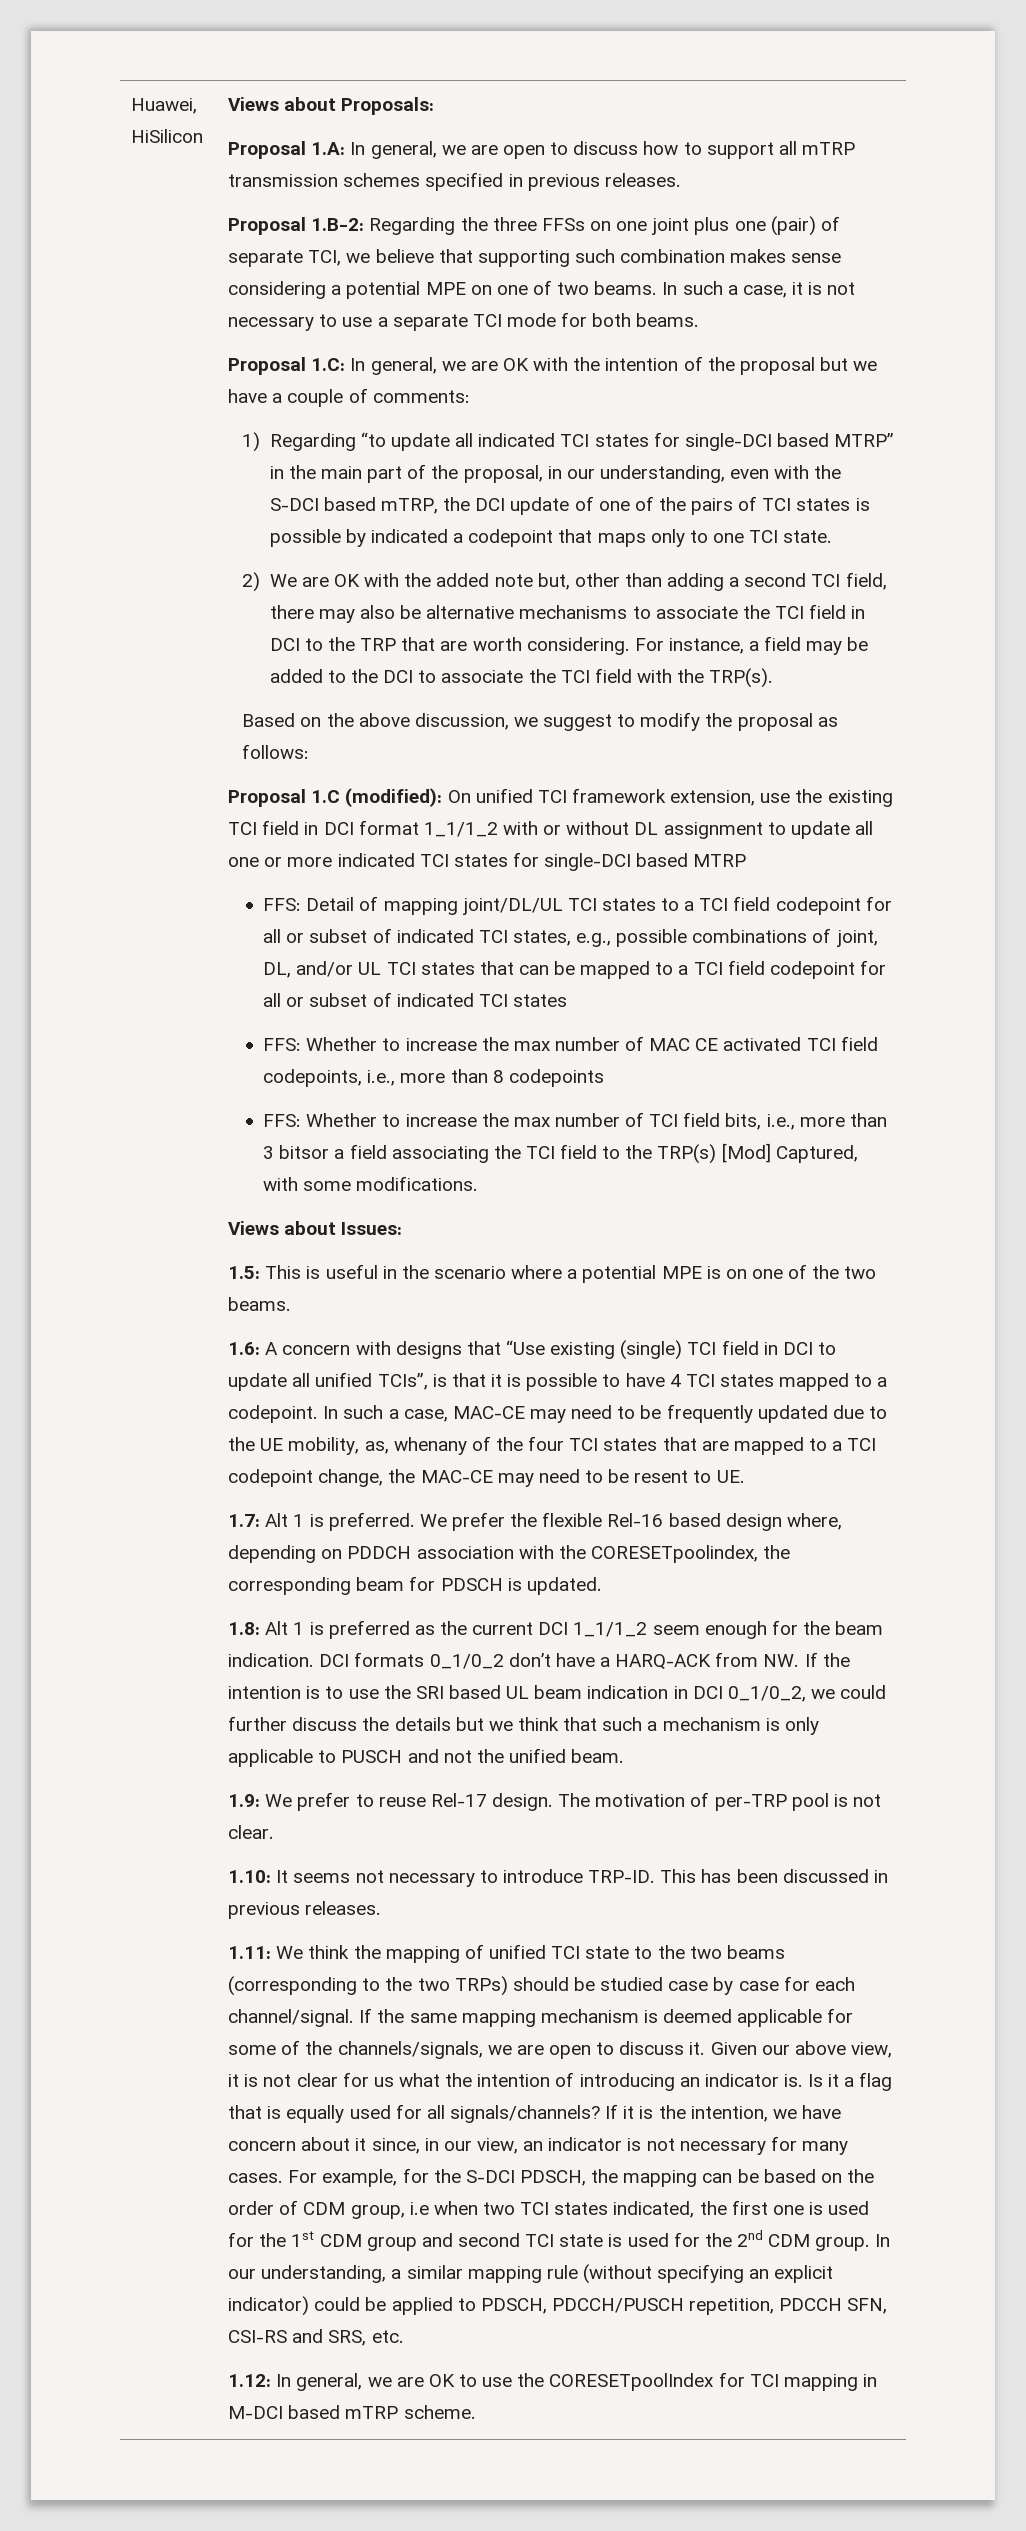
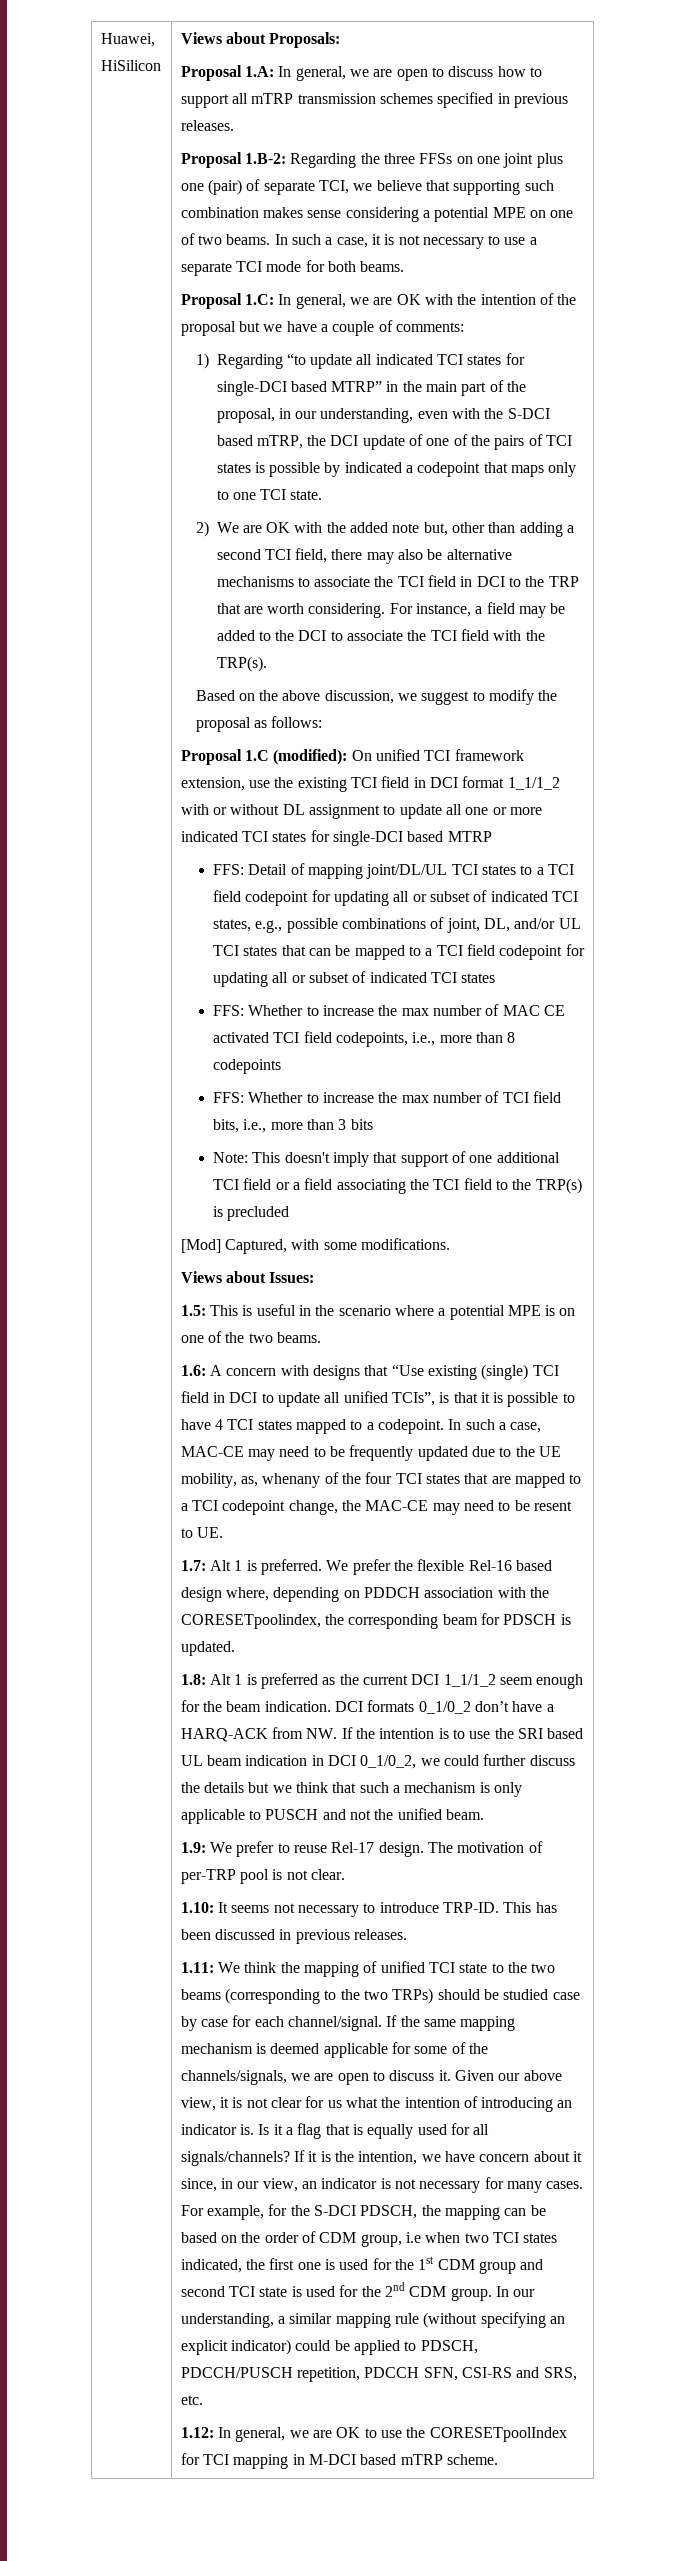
- FFS: Detail of mapping joint/DL/UL TCI states to a TCI field codepoint for all or subset of indicated TCI states, e.g., possible combinations of joint, DL, and/or UL TCI states that can be mapped to a TCI field codepoint for all or subset of indicated TCI states
+ FFS: Detail of mapping joint/DL/UL TCI states to a TCI field codepoint for updating all or subset of indicated TCI states, e.g., possible combinations of joint, DL, and/or UL TCI states that can be mapped to a TCI field codepoint for updating all or subset of indicated TCI states
- FFS: Whether to increase the max number of TCI field bits, i.e., more than 3 bitsor a field associating the TCI field to the TRP(s) [Mod] Captured, with some modifications.
+ FFS: Whether to increase the max number of TCI field bits, i.e., more than 3 bits
+ Note: This doesn't imply that support of one additional TCI field or a field associating the TCI field to the TRP(s) is precluded
+ [Mod] Captured, with some modifications.

